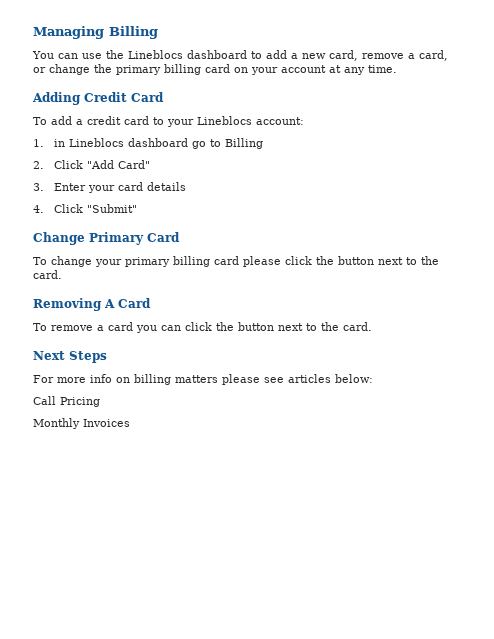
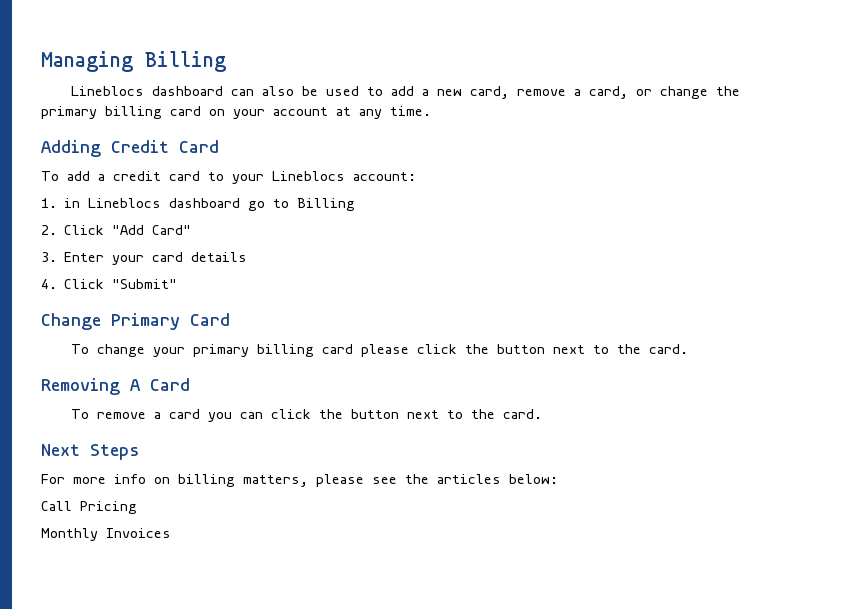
- You can use the Lineblocs dashboard to add a new card, remove a card, or change the primary billing card on your account at any time.
+ Lineblocs dashboard can also be used to add a new card, remove a card, or change the primary billing card on your account at any time.
- For more info on billing matters please see articles below:
+ For more info on billing matters, please see the articles below:

